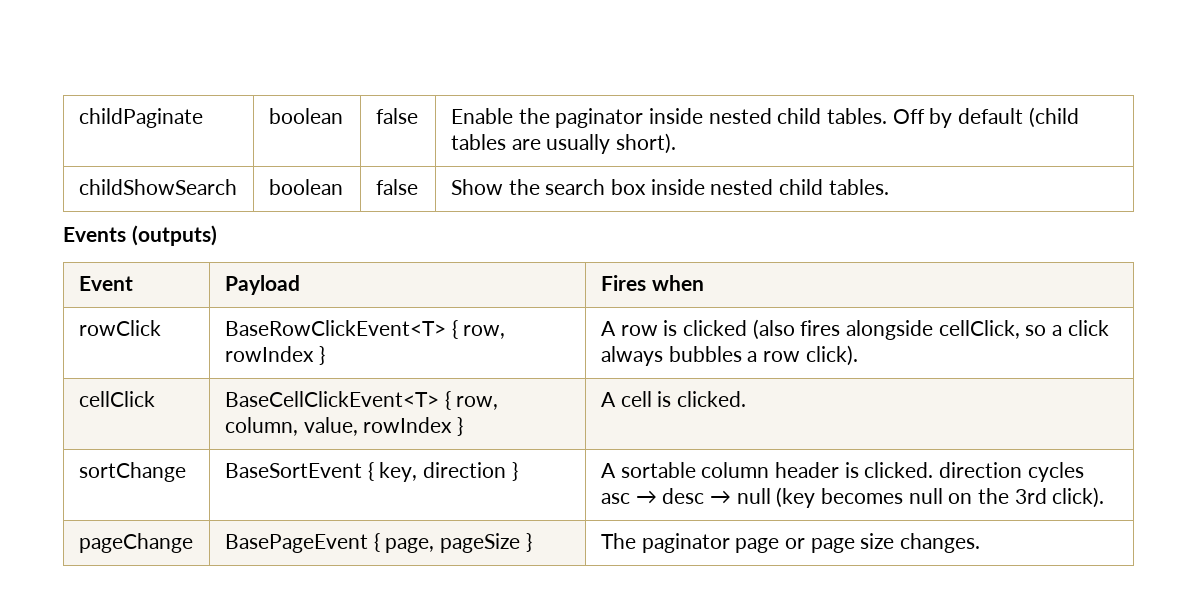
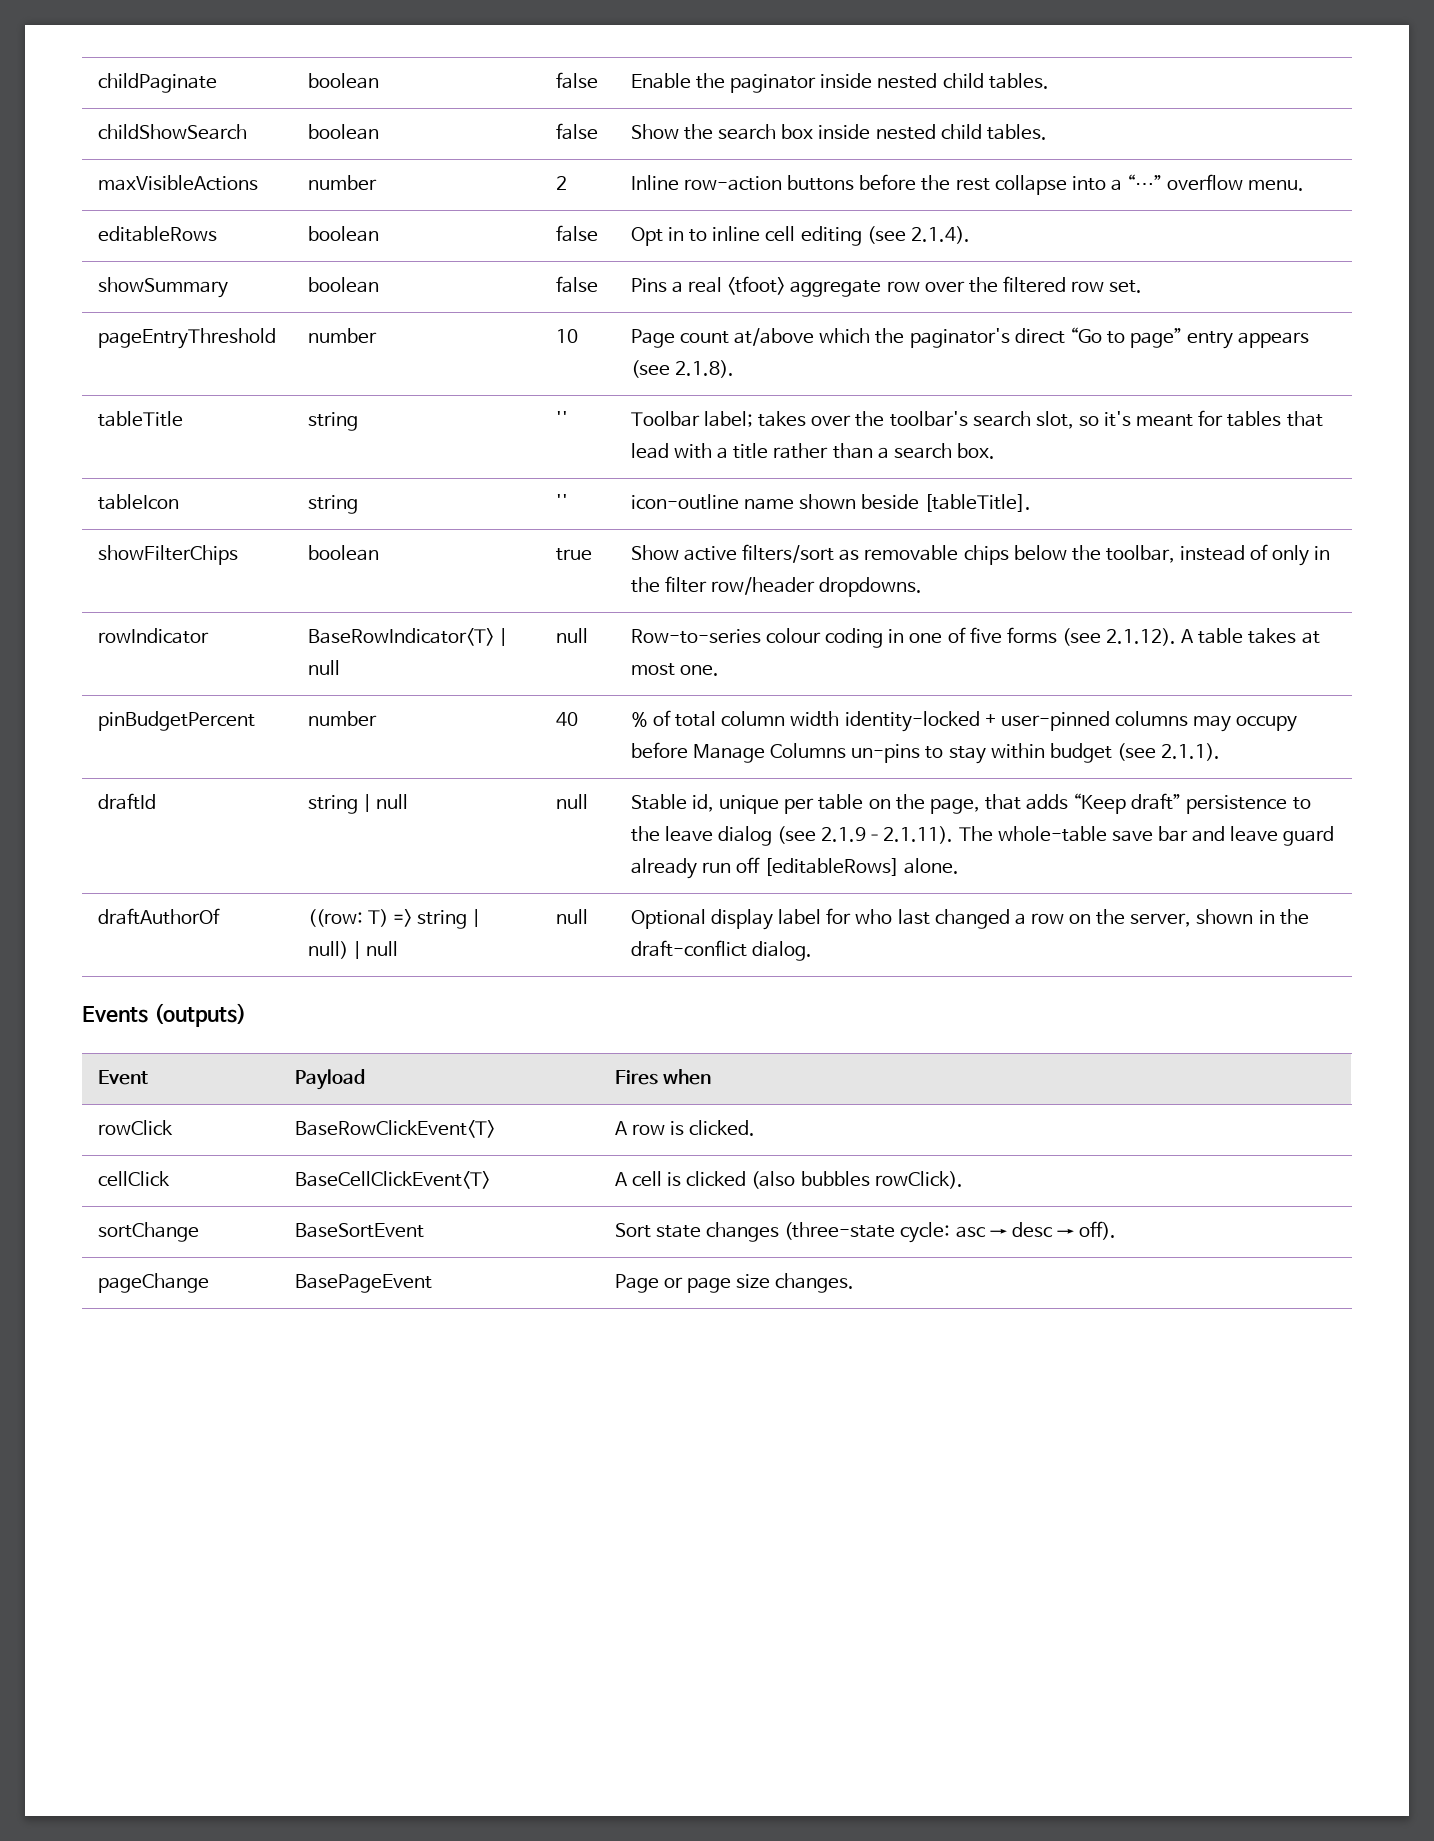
- childPaginate | boolean | false | Enable the paginator inside nested child tables. Off by default (child tables are usually short).
+ childPaginate | boolean | false | Enable the paginator inside nested child tables.
+ maxVisibleActions | number | 2 | Inline row-action buttons before the rest collapse into a “⋯” overflow menu.
+ editableRows | boolean | false | Opt in to inline cell editing (see 2.1.4).
+ showSummary | boolean | false | Pins a real <tfoot> aggregate row over the filtered row set.
+ pageEntryThreshold | number | 10 | Page count at/above which the paginator's direct “Go to page” entry appears (see 2.1.8).
+ tableTitle | string | '' | Toolbar label; takes over the toolbar's search slot, so it's meant for tables that lead with a title rather than a search box.
+ tableIcon | string | '' | icon-outline name shown beside [tableTitle].
+ showFilterChips | boolean | true | Show active filters/sort as removable chips below the toolbar, instead of only in the filter row/header dropdowns.
+ rowIndicator | BaseRowIndicator<T> | null | null | Row-to-series colour coding in one of five forms (see 2.1.12). A table takes at most one.
+ pinBudgetPercent | number | 40 | % of total column width identity-locked + user-pinned columns may occupy before Manage Columns un-pins to stay within budget (see 2.1.1).
+ draftId | string | null | null | Stable id, unique per table on the page, that adds “Keep draft” persistence to the leave dialog (see 2.1.9–2.1.11). The whole-table save bar and leave guard already run off [editableRows] alone.
+ draftAuthorOf | ((row: T) => string | null) | null | null | Optional display label for who last changed a row on the server, shown in the draft-conflict dialog.
- rowClick | BaseRowClickEvent<T> { row, rowIndex } | A row is clicked (also fires alongside cellClick, so a click always bubbles a row click).
- cellClick | BaseCellClickEvent<T> { row, column, value, rowIndex } | A cell is clicked.
- sortChange | BaseSortEvent { key, direction } | A sortable column header is clicked. direction cycles asc → desc → null (key becomes null on the 3rd click).
- pageChange | BasePageEvent { page, pageSize } | The paginator page or page size changes.
+ rowClick | BaseRowClickEvent<T> | A row is clicked.
+ cellClick | BaseCellClickEvent<T> | A cell is clicked (also bubbles rowClick).
+ sortChange | BaseSortEvent | Sort state changes (three-state cycle: asc → desc → off).
+ pageChange | BasePageEvent | Page or page size changes.

